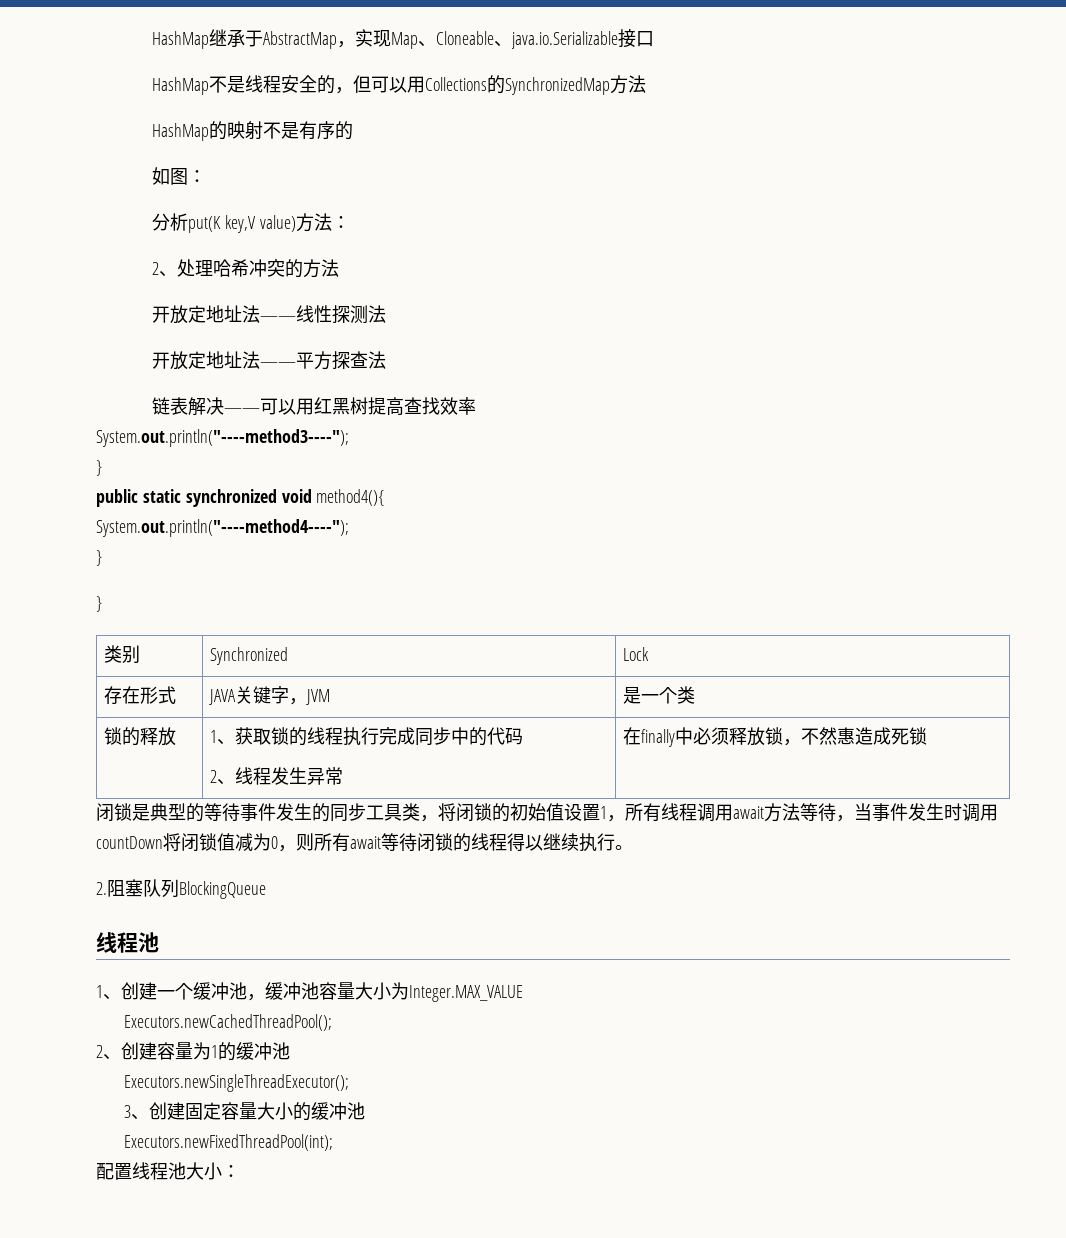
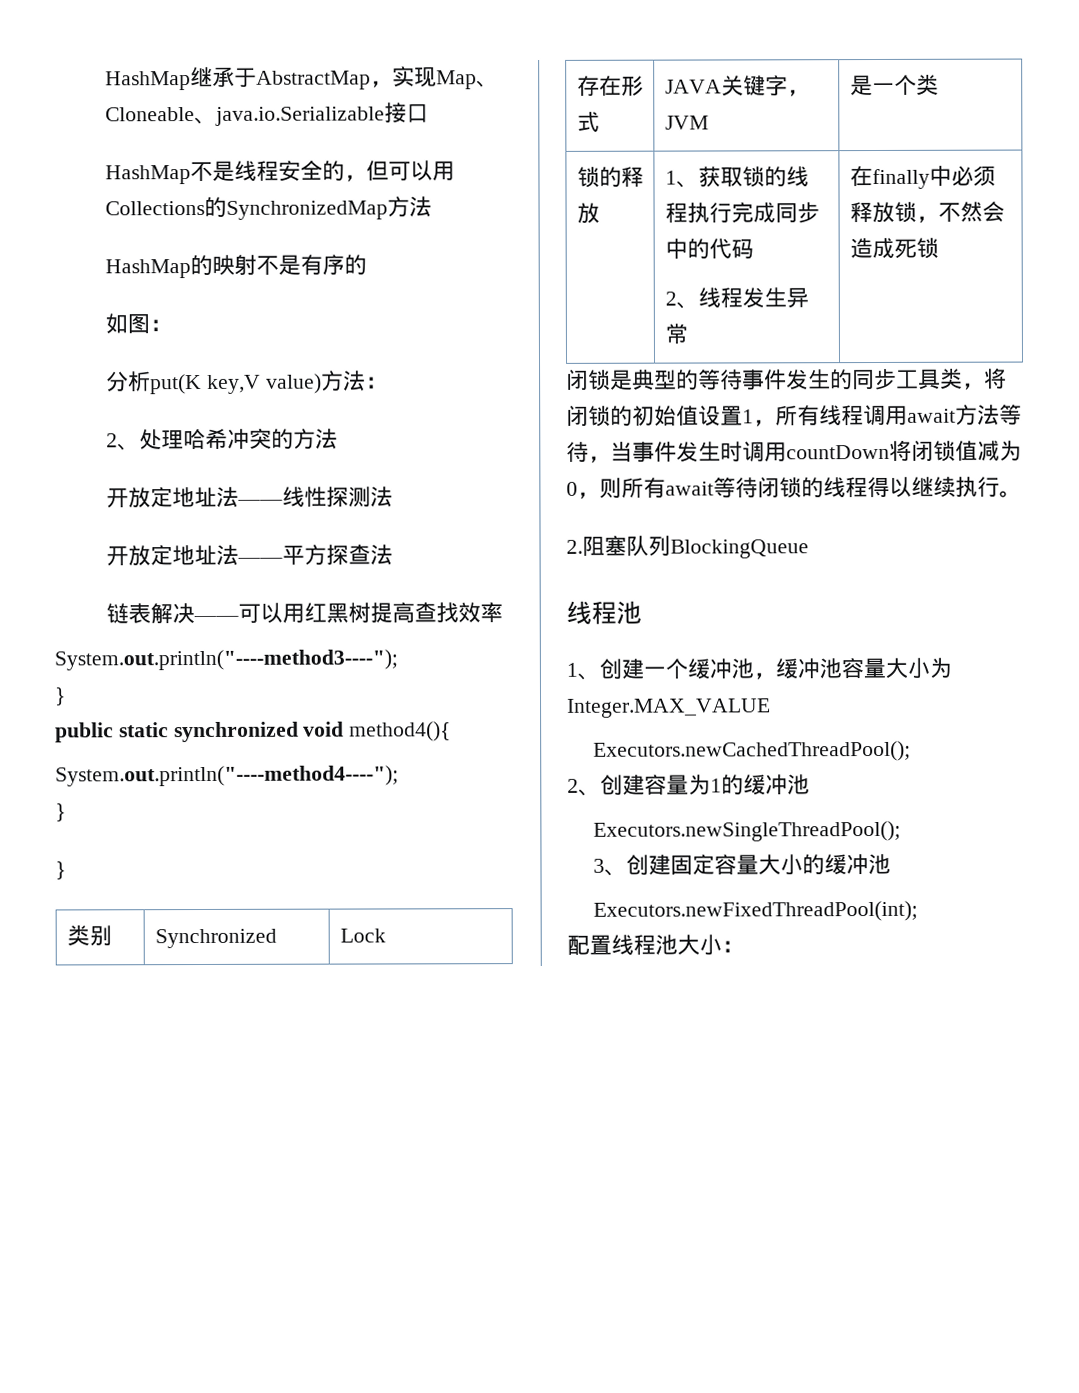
  锁的释放 | 1、获取锁的线程执行完成同步中的代码
- 2、线程发生异常 | 在finally中必须释放锁，不然惠造成死锁
+ 2、线程发生异常 | 在finally中必须释放锁，不然会造成死锁
- Executors.newSingleThreadExecutor();
+ Executors.newSingleThreadPool();

